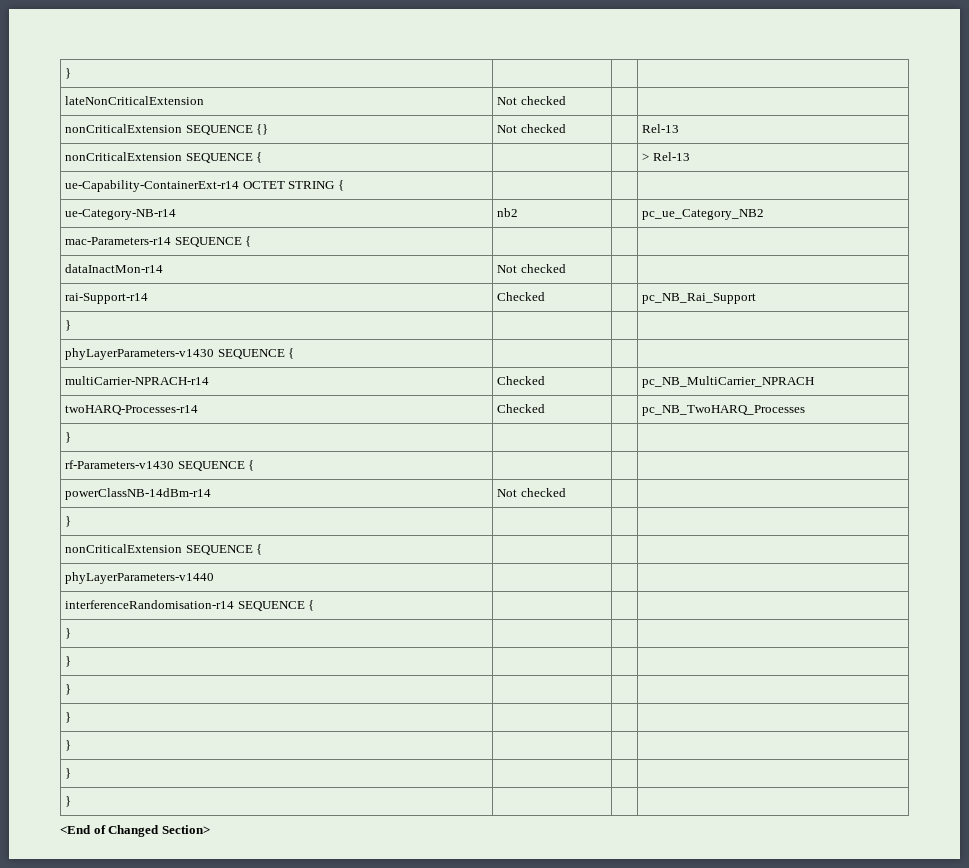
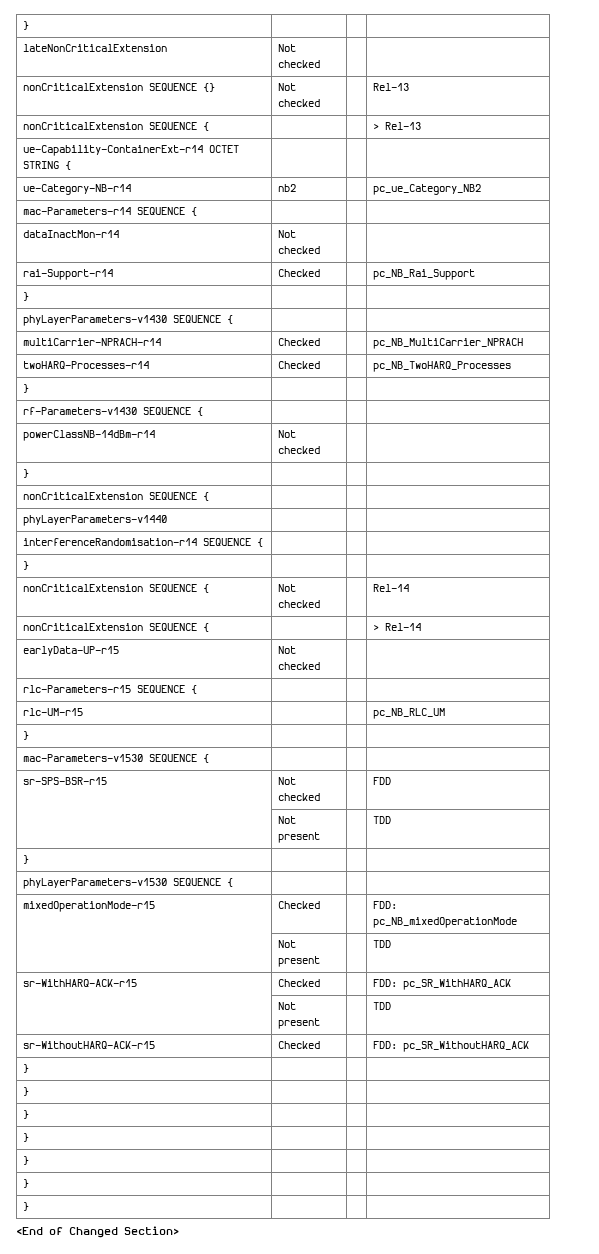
+ nonCriticalExtension SEQUENCE { | Not checked | | Rel-14
+ nonCriticalExtension SEQUENCE { | | | > Rel-14
+ earlyData-UP-r15 | Not checked | |
+ rlc-Parameters-r15 SEQUENCE { | | |
+ rlc-UM-r15 | | | pc_NB_RLC_UM
+ } | | |
+ mac-Parameters-v1530 SEQUENCE { | | |
+ sr-SPS-BSR-r15 | Not checked | | FDD
+ | Not present | | TDD
+ } | | |
+ phyLayerParameters-v1530 SEQUENCE { | | |
+ mixedOperationMode-r15 | Checked | | FDD: pc_NB_mixedOperationMode
+ | Not present | | TDD
+ sr-WithHARQ-ACK-r15 | Checked | | FDD: pc_SR_WithHARQ_ACK
+ | Not present | | TDD
+ sr-WithoutHARQ-ACK-r15 | Checked | | FDD: pc_SR_WithoutHARQ_ACK
+ } | | |

